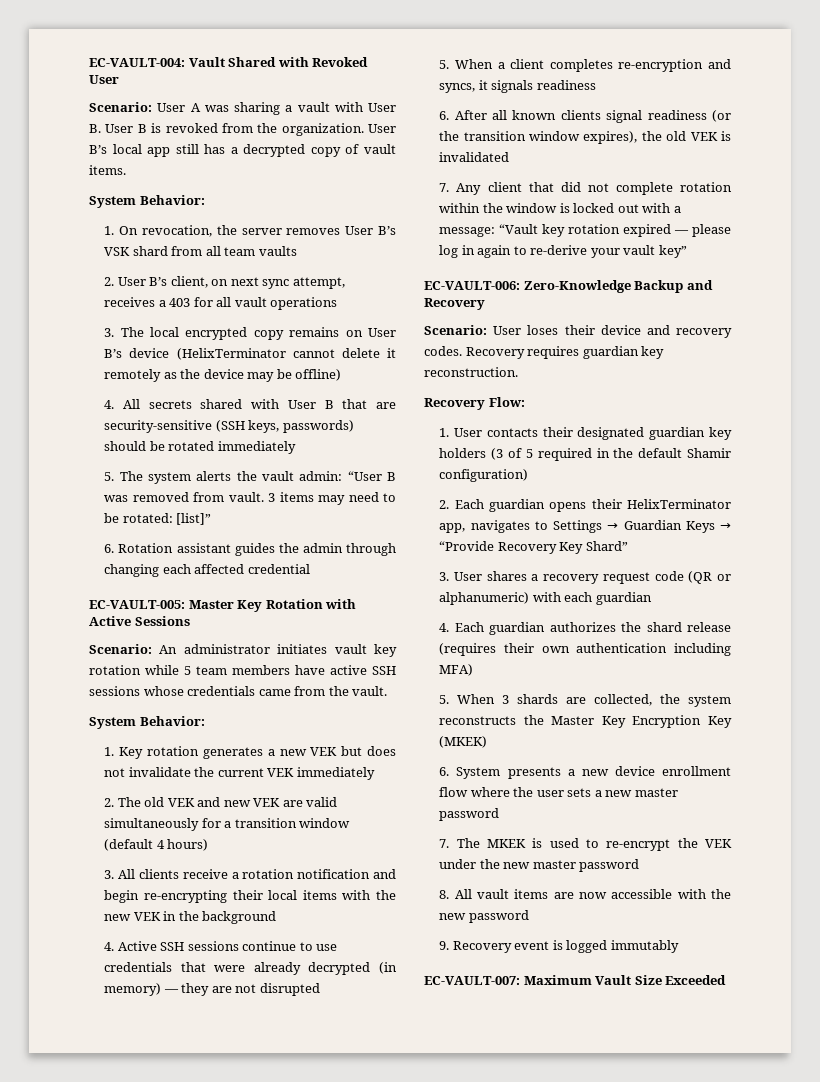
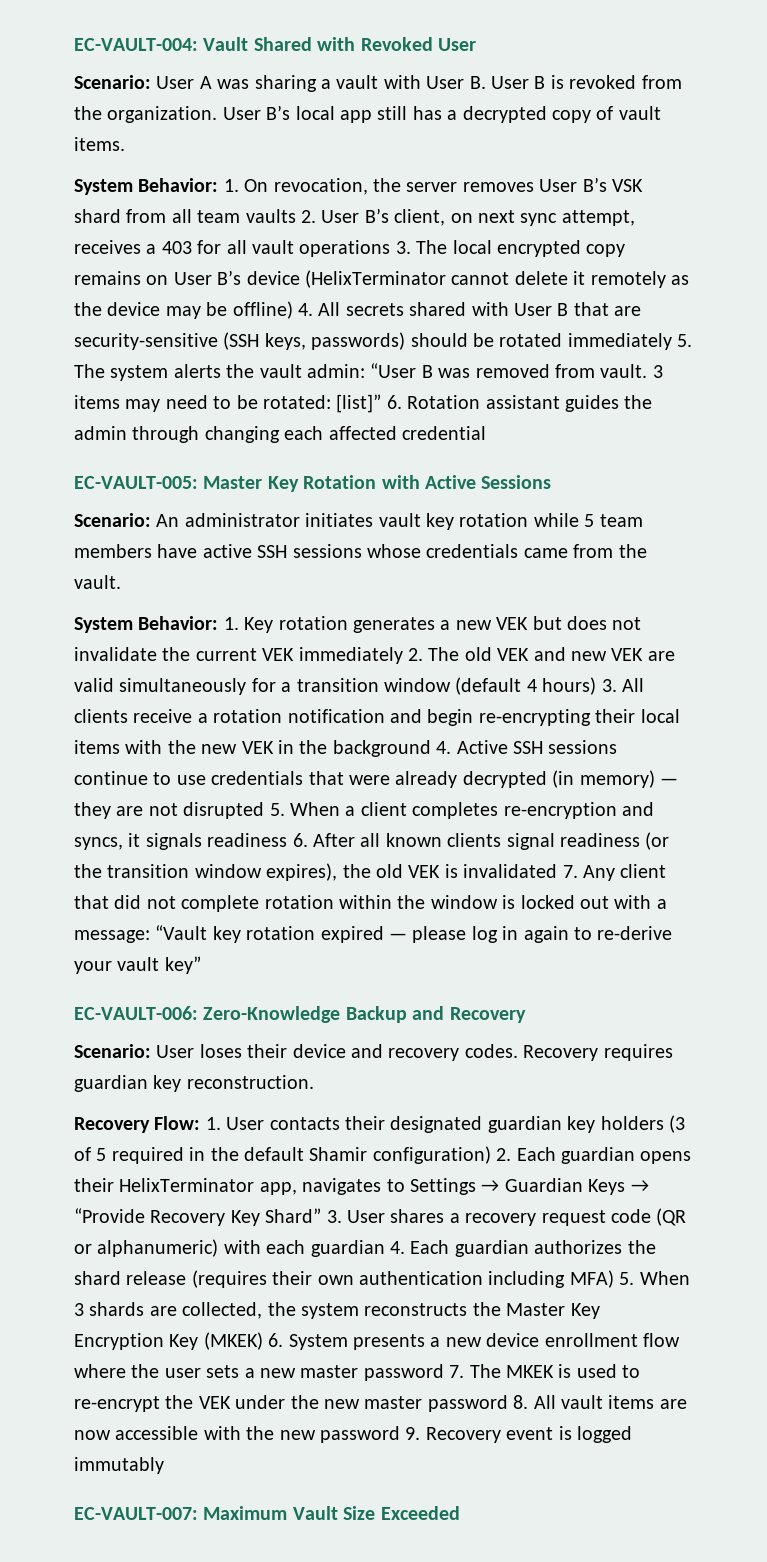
  User B’s local app still has a decrypted copy of vault items.
- System Behavior:
- 1. On revocation, the server removes User B’s VSK shard from all team vaults
- 2. User B’s client, on next sync attempt, receives a 403 for all vault operations
- 3. The local encrypted copy remains on User B’s device (HelixTerminator cannot delete it remotely as the device may be offline)
- 4. All secrets shared with User B that are security-sensitive (SSH keys, passwords) should be rotated immediately
- 5. The system alerts the vault admin:
+ System Behavior: 1. On revocation, the server removes User B’s VSK shard from all team vaults 2. User B’s client, on next sync attempt, receives a 403 for all vault operations 3. The local encrypted copy remains on User B’s device (HelixTerminator cannot delete it remotely as the device may be offline) 4. All secrets shared with User B that are security-sensitive (SSH keys, passwords) should be rotated immediately 5. The system alerts the vault admin:
- 3 items may need to be rotated: [list]”
- 6. Rotation assistant guides the admin through changing each affected credential
+ 3 items may need to be rotated: [list]” 6. Rotation assistant guides the admin through changing each affected credential
  An administrator initiates vault key rotation while 5 team members have active SSH sessions whose credentials came from the vault.
- System Behavior:
- 1. Key rotation generates a new VEK but does not invalidate the current VEK immediately
- 2. The old VEK and new VEK are valid simultaneously for a transition window (default 4 hours)
- 3. All clients receive a rotation notification and begin re-encrypting their local items with the new VEK in the background
- 4. Active SSH sessions continue to use credentials that were already decrypted (in memory) — they are not disrupted
- 5. When a client completes re-encryption and syncs, it signals readiness
- 6. After all known clients signal readiness (or the transition window expires), the old VEK is invalidated
- 7. Any client that did not complete rotation within the window is locked out with a message:
+ System Behavior: 1. Key rotation generates a new VEK but does not invalidate the current VEK immediately 2. The old VEK and new VEK are valid simultaneously for a transition window (default 4 hours) 3. All clients receive a rotation notification and begin re-encrypting their local items with the new VEK in the background 4. Active SSH sessions continue to use credentials that were already decrypted (in memory) — they are not disrupted 5. When a client completes re-encryption and syncs, it signals readiness 6. After all known clients signal readiness (or the transition window expires), the old VEK is invalidated 7. Any client that did not complete rotation within the window is locked out with a message:
- Recovery Flow:
- 1. User contacts their designated guardian key holders (3 of 5 required in the default Shamir configuration)
- 2. Each guardian opens their HelixTerminator app, navigates to Settings → Guardian Keys → “Provide Recovery Key Shard”
- 3. User shares a recovery request code (QR or alphanumeric) with each guardian
- 4. Each guardian authorizes the shard release (requires their own authentication including MFA)
- 5. When 3 shards are collected, the system reconstructs the Master Key Encryption Key (MKEK)
- 6. System presents a new device enrollment flow where the user sets a new master password
- 7. The MKEK is used to re-encrypt the VEK under the new master password
- 8. All vault items are now accessible with the new password
- 9. Recovery event is logged immutably
+ Recovery Flow: 1. User contacts their designated guardian key holders (3 of 5 required in the default Shamir configuration) 2. Each guardian opens their HelixTerminator app, navigates to Settings → Guardian Keys → “Provide Recovery Key Shard” 3. User shares a recovery request code (QR or alphanumeric) with each guardian 4. Each guardian authorizes the shard release (requires their own authentication including MFA) 5. When 3 shards are collected, the system reconstructs the Master Key Encryption Key (MKEK) 6. System presents a new device enrollment flow where the user sets a new master password 7. The MKEK is used to re-encrypt the VEK under the new master password 8. All vault items are now accessible with the new password 9. Recovery event is logged immutably

